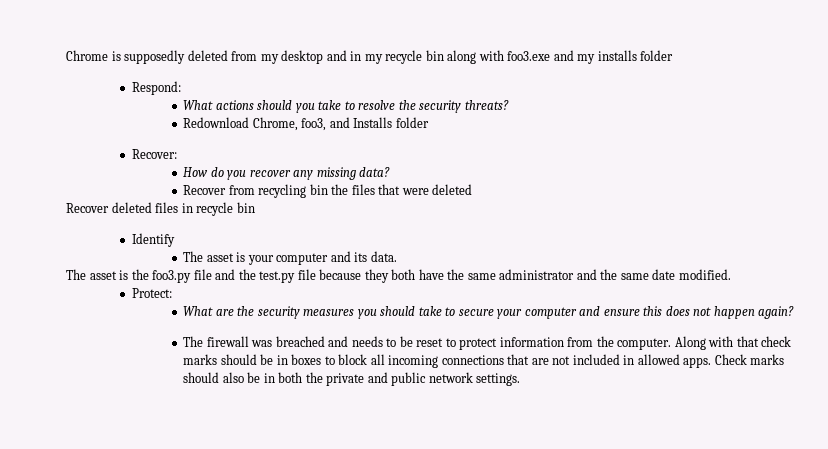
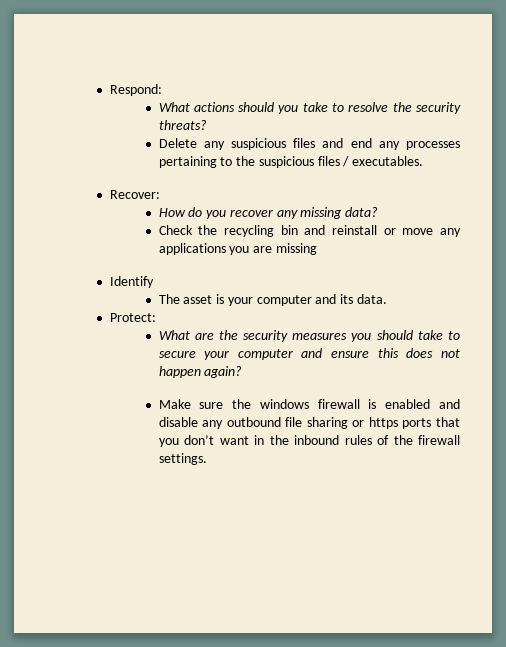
- Chrome is supposedly deleted from my desktop and in my recycle bin along with foo3.exe and my installs folder
- Redownload Chrome, foo3, and Installs folder
+ Delete any suspicious files and end any processes pertaining to the suspicious files / executables.
- Recover from recycling bin the files that were deleted
- Recover deleted files in recycle bin
+ Check the recycling bin and reinstall or move any applications you are missing
- The asset is the foo3.py file and the test.py file because they both have the same administrator and the same date modified.
- The firewall was breached and needs to be reset to protect information from the computer. Along with that check marks should be in boxes to block all incoming connections that are not included in allowed apps. Check marks should also be in both the private and public network settings.
+ Make sure the windows firewall is enabled and disable any outbound file sharing or https ports that you don’t want in the inbound rules of the firewall settings.

